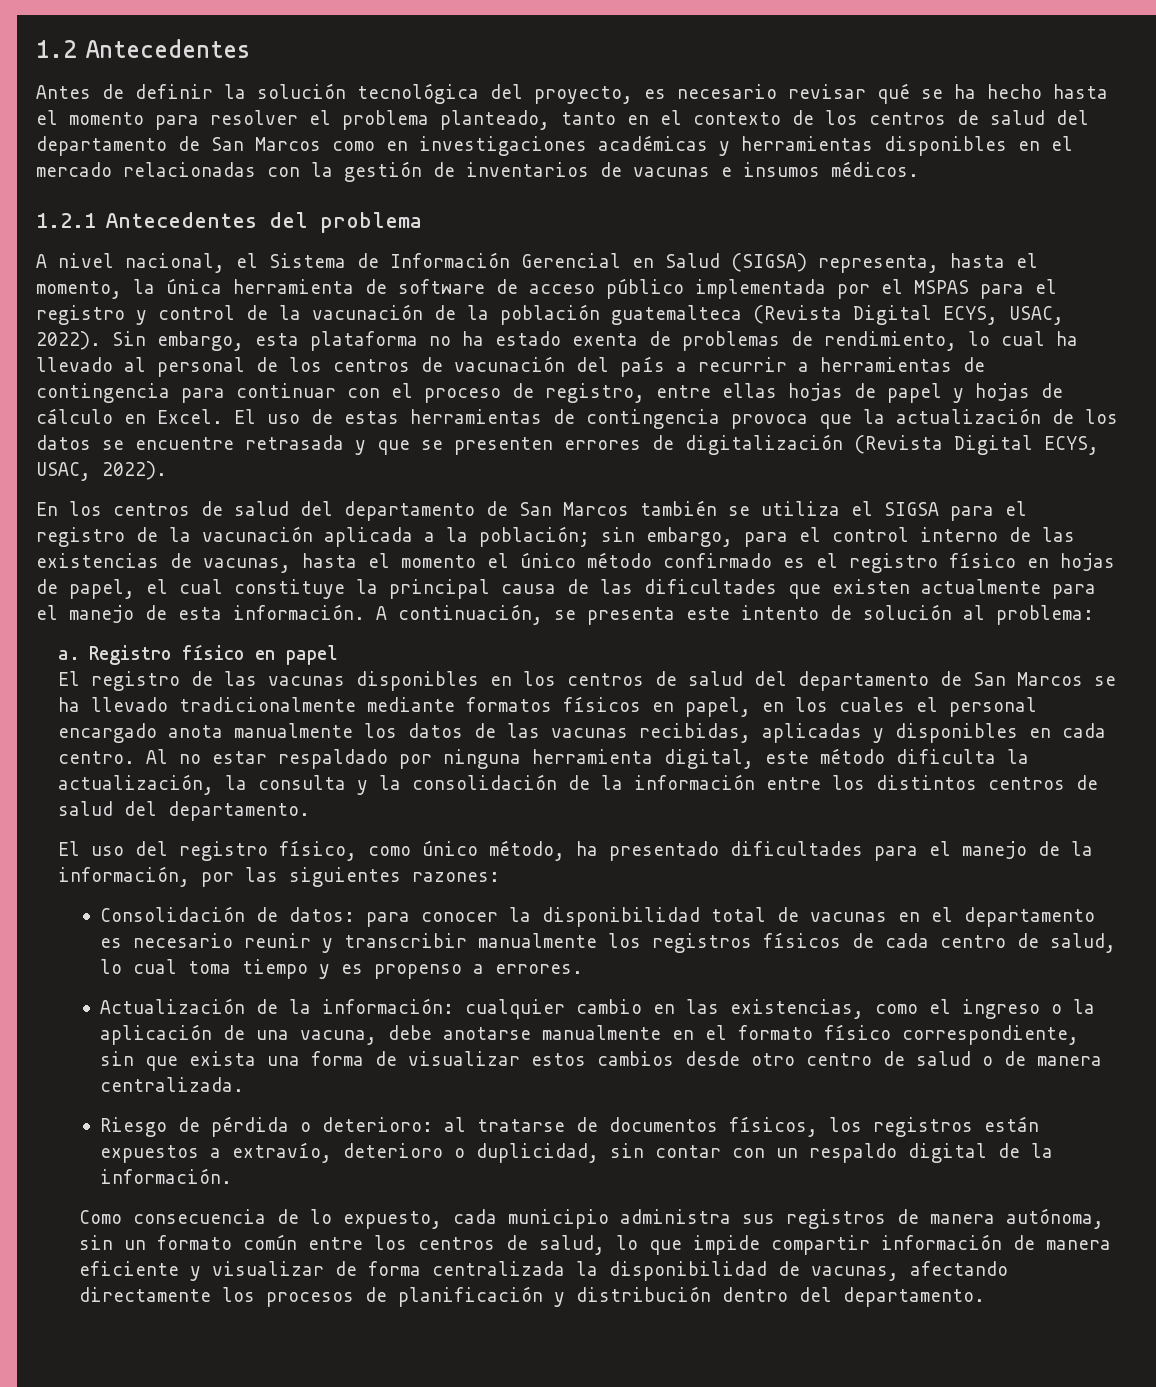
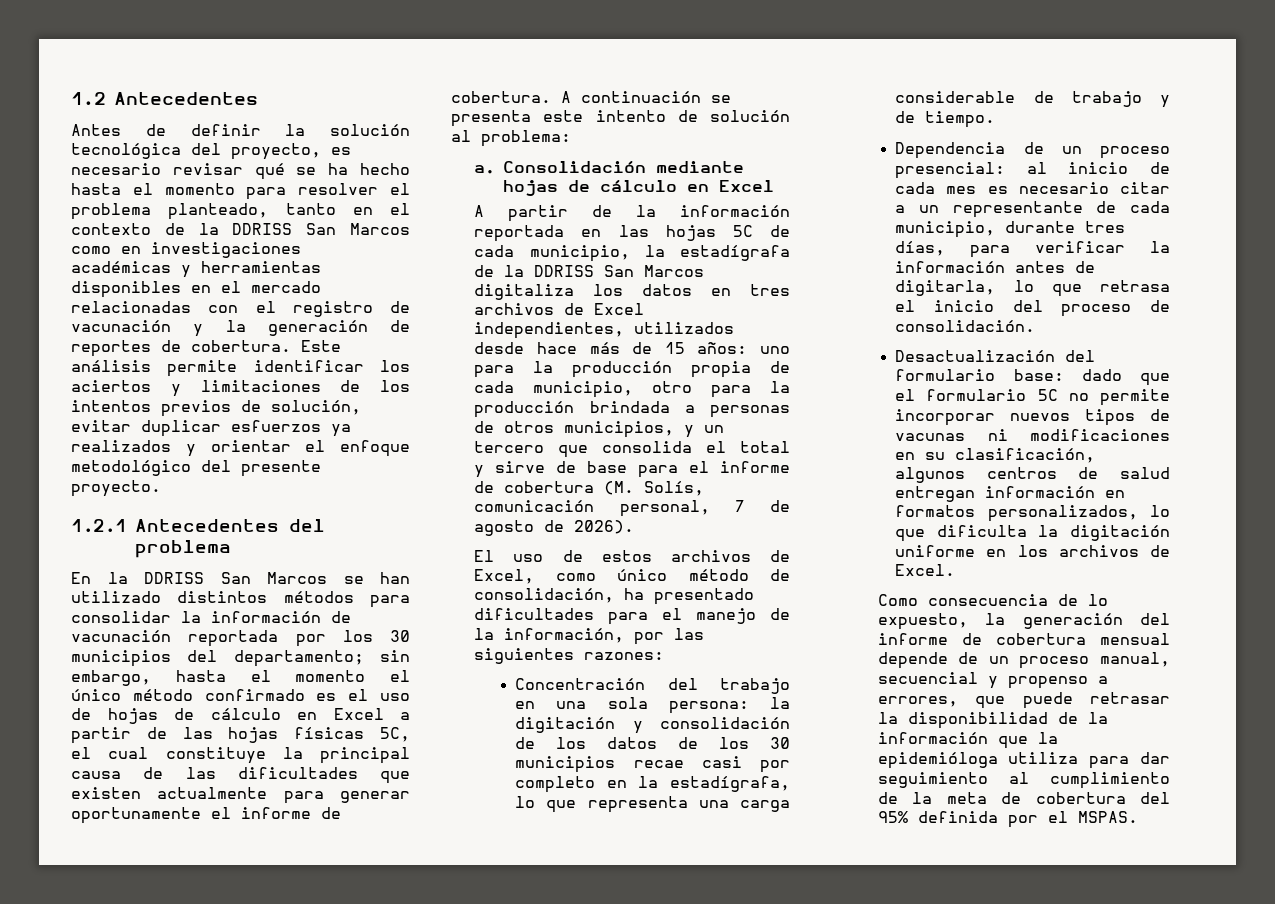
- Antes de definir la solución tecnológica del proyecto, es necesario revisar qué se ha hecho hasta el momento para resolver el problema planteado, tanto en el contexto de los centros de salud del departamento de San Marcos como en investigaciones académicas y herramientas disponibles en el mercado relacionadas con la gestión de inventarios de vacunas e insumos médicos.
+ Antes de definir la solución tecnológica del proyecto, es necesario revisar qué se ha hecho hasta el momento para resolver el problema planteado, tanto en el contexto de la DDRISS San Marcos como en investigaciones académicas y herramientas disponibles en el mercado relacionadas con el registro de vacunación y la generación de reportes de cobertura. Este análisis permite identificar los aciertos y limitaciones de los intentos previos de solución, evitar duplicar esfuerzos ya realizados y orientar el enfoque metodológico del presente proyecto.
  1.2.1 Antecedentes del problema
- A nivel nacional, el Sistema de Información Gerencial en Salud (SIGSA) representa, hasta el momento, la única herramienta de software de acceso público implementada por el MSPAS para el registro y control de la vacunación de la población guatemalteca (Revista Digital ECYS, USAC, 2022). Sin embargo, esta plataforma no ha estado exenta de problemas de rendimiento, lo cual ha llevado al personal de los centros de vacunación del país a recurrir a herramientas de contingencia para continuar con el proceso de registro, entre ellas hojas de papel y hojas de cálculo en Excel. El uso de estas herramientas de contingencia provoca que la actualización de los datos se encuentre retrasada y que se presenten errores de digitalización (Revista Digital ECYS, USAC, 2022).
- En los centros de salud del departamento de San Marcos también se utiliza el SIGSA para el registro de la vacunación aplicada a la población; sin embargo, para el control interno de las existencias de vacunas, hasta el momento el único método confirmado es el registro físico en hojas de papel, el cual constituye la principal causa de las dificultades que existen actualmente para el manejo de esta información. A continuación, se presenta este intento de solución al problema:
+ En la DDRISS San Marcos se han utilizado distintos métodos para consolidar la información de vacunación reportada por los 30 municipios del departamento; sin embargo, hasta el momento el único método confirmado es el uso de hojas de cálculo en Excel a partir de las hojas físicas 5C, el cual constituye la principal causa de las dificultades que existen actualmente para generar oportunamente el informe de cobertura. A continuación se presenta este intento de solución al problema:
- Registro físico en papel
- El registro de las vacunas disponibles en los centros de salud del departamento de San Marcos se ha llevado tradicionalmente mediante formatos físicos en papel, en los cuales el personal encargado anota manualmente los datos de las vacunas recibidas, aplicadas y disponibles en cada centro. Al no estar respaldado por ninguna herramienta digital, este método dificulta la actualización, la consulta y la consolidación de la información entre los distintos centros de salud del departamento.
- El uso del registro físico, como único método, ha presentado dificultades para el manejo de la información, por las siguientes razones:
+ Consolidación mediante hojas de cálculo en Excel
+ A partir de la información reportada en las hojas 5C de cada municipio, la estadígrafa de la DDRISS San Marcos digitaliza los datos en tres archivos de Excel independientes, utilizados desde hace más de 15 años: uno para la producción propia de cada municipio, otro para la producción brindada a personas de otros municipios, y un tercero que consolida el total y sirve de base para el informe de cobertura (M. Solís, comunicación personal, 7 de agosto de 2026).
+ El uso de estos archivos de Excel, como único método de consolidación, ha presentado dificultades para el manejo de la información, por las siguientes razones:
- Consolidación de datos: para conocer la disponibilidad total de vacunas en el departamento es necesario reunir y transcribir manualmente los registros físicos de cada centro de salud, lo cual toma tiempo y es propenso a errores.
- Actualización de la información: cualquier cambio en las existencias, como el ingreso o la aplicación de una vacuna, debe anotarse manualmente en el formato físico correspondiente, sin que exista una forma de visualizar estos cambios desde otro centro de salud o de manera centralizada.
- Riesgo de pérdida o deterioro: al tratarse de documentos físicos, los registros están expuestos a extravío, deterioro o duplicidad, sin contar con un respaldo digital de la información.
+ Concentración del trabajo en una sola persona: la digitación y consolidación de los datos de los 30 municipios recae casi por completo en la estadígrafa, lo que representa una carga considerable de trabajo y de tiempo.
+ Dependencia de un proceso presencial: al inicio de cada mes es necesario citar a un representante de cada municipio, durante tres días, para verificar la información antes de digitarla, lo que retrasa el inicio del proceso de consolidación.
+ Desactualización del formulario base: dado que el formulario 5C no permite incorporar nuevos tipos de vacunas ni modificaciones en su clasificación, algunos centros de salud entregan información en formatos personalizados, lo que dificulta la digitación uniforme en los archivos de Excel.
- Como consecuencia de lo expuesto, cada municipio administra sus registros de manera autónoma, sin un formato común entre los centros de salud, lo que impide compartir información de manera eficiente y visualizar de forma centralizada la disponibilidad de vacunas, afectando directamente los procesos de planificación y distribución dentro del departamento.
+ Como consecuencia de lo expuesto, la generación del informe de cobertura mensual depende de un proceso manual, secuencial y propenso a errores, que puede retrasar la disponibilidad de la información que la epidemióloga utiliza para dar seguimiento al cumplimiento de la meta de cobertura del 95% definida por el MSPAS.

